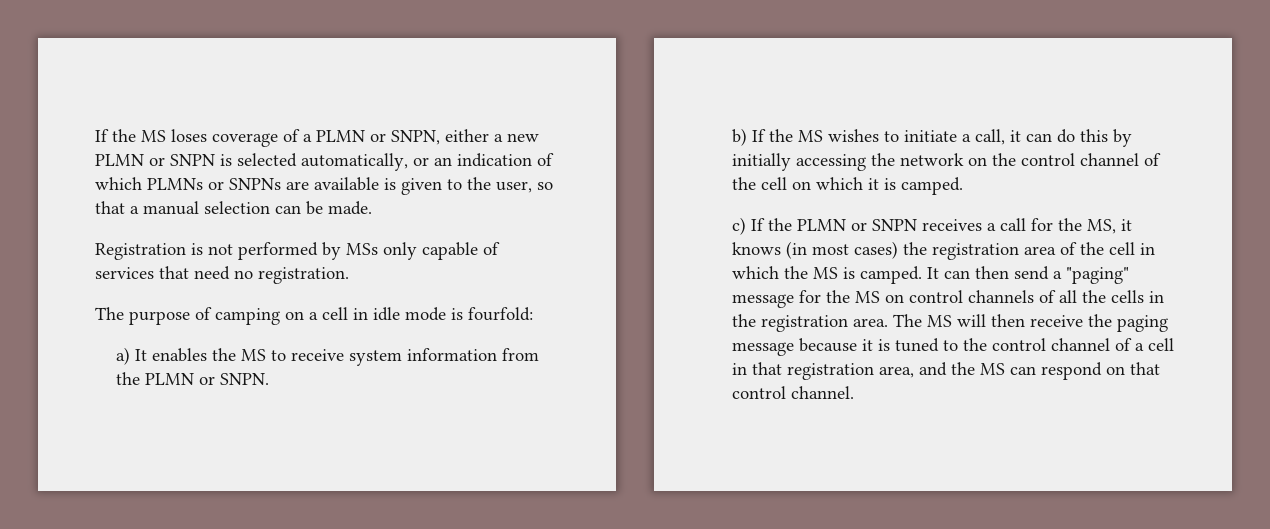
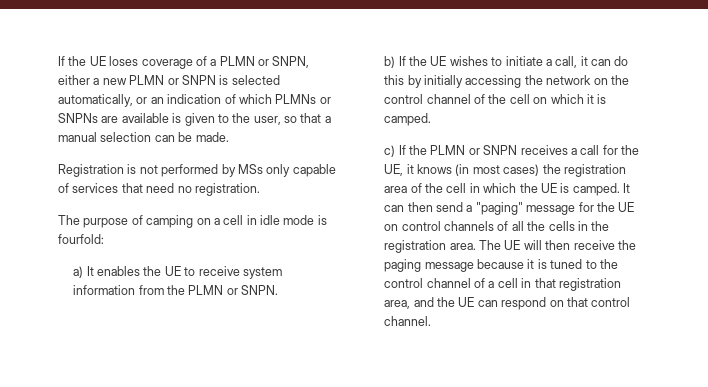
- If the MS loses coverage of a PLMN or SNPN, either a new PLMN or SNPN is selected automatically, or an indication of which PLMNs or SNPNs are available is given to the user, so that a manual selection can be made.
+ If the UE loses coverage of a PLMN or SNPN, either a new PLMN or SNPN is selected automatically, or an indication of which PLMNs or SNPNs are available is given to the user, so that a manual selection can be made.
- a) It enables the MS to receive system information from the PLMN or SNPN.
+ a) It enables the UE to receive system information from the PLMN or SNPN.
- b) If the MS wishes to initiate a call, it can do this by initially accessing the network on the control channel of the cell on which it is camped.
+ b) If the UE wishes to initiate a call, it can do this by initially accessing the network on the control channel of the cell on which it is camped.
- c) If the PLMN or SNPN receives a call for the MS, it knows (in most cases) the registration area of the cell in which the MS is camped.
+ c) If the PLMN or SNPN receives a call for the UE, it knows (in most cases) the registration area of the cell in which the UE is camped.
- It can then send a "paging" message for the MS on control channels of all the cells in the registration area.
+ It can then send a "paging" message for the UE on control channels of all the cells in the registration area.
- The MS will then receive the paging message because it is tuned to the control channel of a cell in that registration area, and the MS can respond on that control channel.
+ The UE will then receive the paging message because it is tuned to the control channel of a cell in that registration area, and the UE can respond on that control channel.

